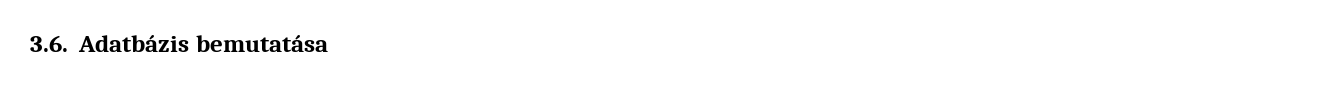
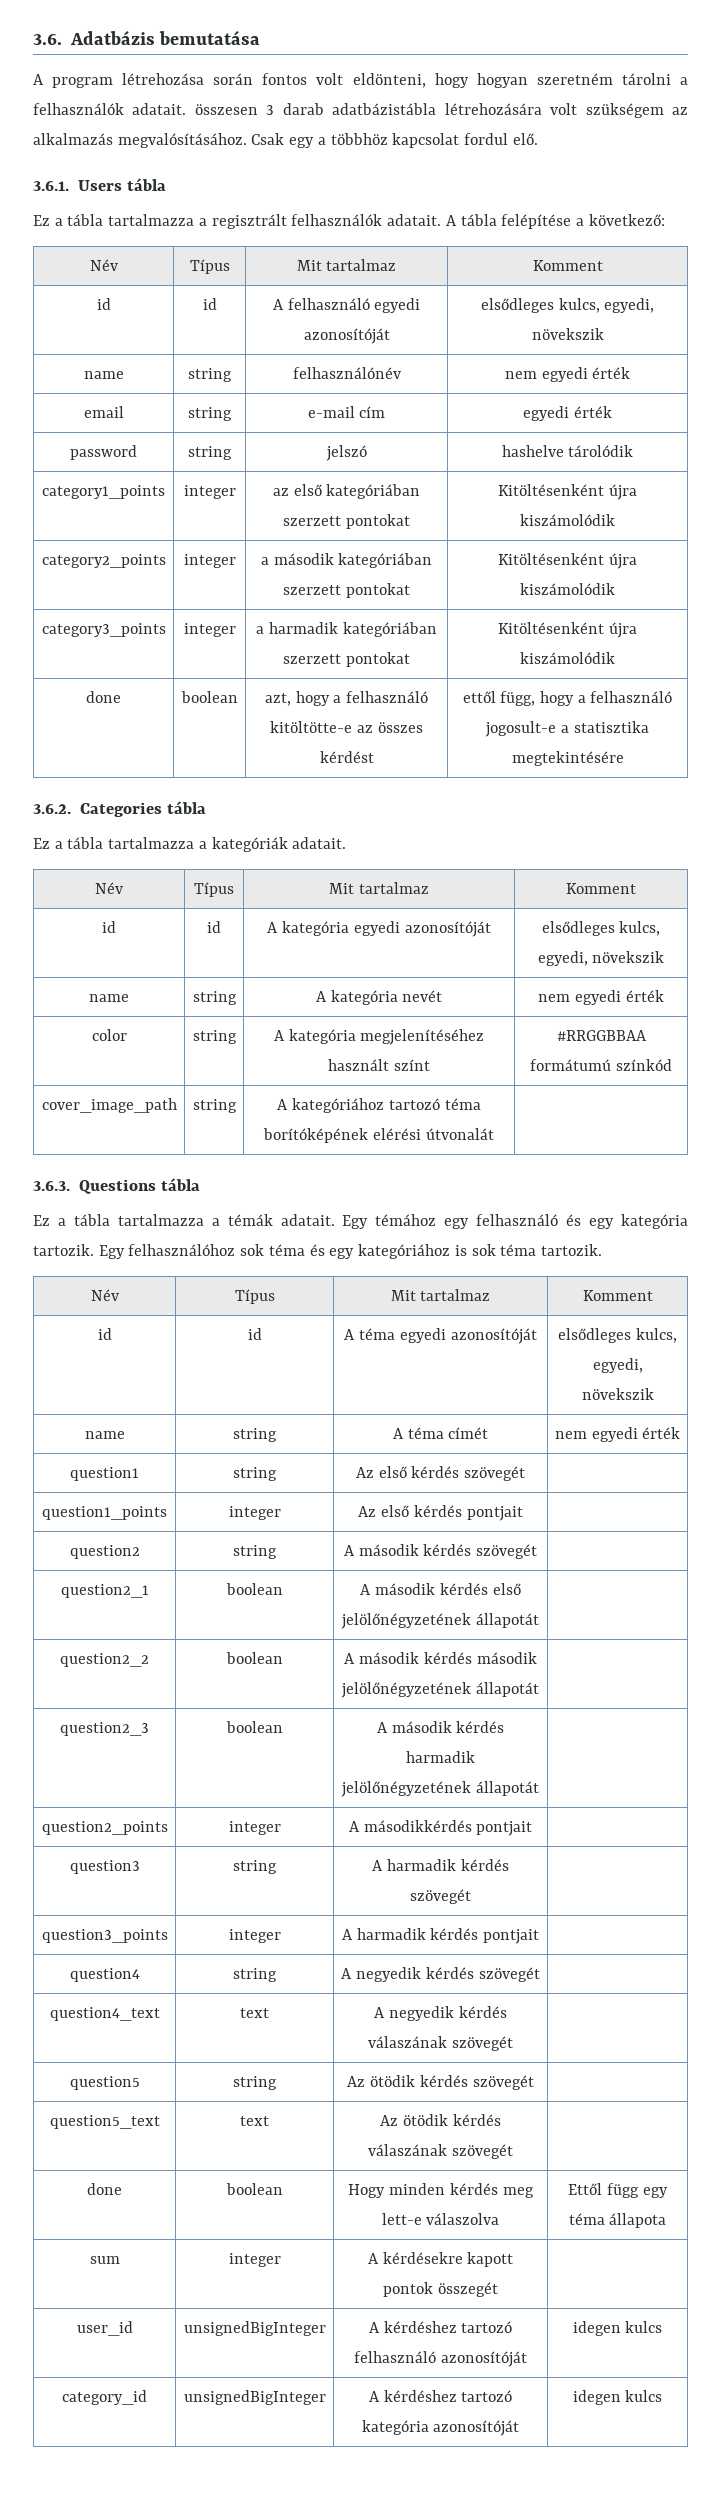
+ A program létrehozása során fontos volt eldönteni, hogy hogyan szeretném tárolni a felhasználók adatait. összesen 3 darab adatbázistábla létrehozására volt szükségem az alkalmazás megvalósításához. Csak egy a többhöz kapcsolat fordul elő.
+ 3.6.1. Users tábla
+ Ez a tábla tartalmazza a regisztrált felhasználók adatait. A tábla felépítése a következő:
+ Név | Típus | Mit tartalmaz | Komment
+ id | id | A felhasználó egyedi azonosítóját | elsődleges kulcs, egyedi, növekszik
+ name | string | felhasználónév | nem egyedi érték
+ email | string | e-mail cím | egyedi érték
+ password | string | jelszó | hashelve tárolódik
+ category1_points | integer | az első kategóriában szerzett pontokat | Kitöltésenként újra kiszámolódik
+ category2_points | integer | a második kategóriában szerzett pontokat | Kitöltésenként újra kiszámolódik
+ category3_points | integer | a harmadik kategóriában szerzett pontokat | Kitöltésenként újra kiszámolódik
+ done | boolean | azt, hogy a felhasználó kitöltötte-e az összes kérdést | ettől függ, hogy a felhasználó jogosult-e a statisztika megtekintésére
+ 3.6.2. Categories tábla
+ Ez a tábla tartalmazza a kategóriák adatait.
+ Név | Típus | Mit tartalmaz | Komment
+ id | id | A kategória egyedi azonosítóját | elsődleges kulcs, egyedi, növekszik
+ name | string | A kategória nevét | nem egyedi érték
+ color | string | A kategória megjelenítéséhez használt színt | #RRGGBBAA formátumú színkód
+ cover_image_path | string | A kategóriához tartozó téma borítóképének elérési útvonalát |
+ 3.6.3. Questions tábla
+ Ez a tábla tartalmazza a témák adatait. Egy témához egy felhasználó és egy kategória tartozik. Egy felhasználóhoz sok téma és egy kategóriához is sok téma tartozik.
+ Név | Típus | Mit tartalmaz | Komment
+ id | id | A téma egyedi azonosítóját | elsődleges kulcs, egyedi, növekszik
+ name | string | A téma címét | nem egyedi érték
+ question1 | string | Az első kérdés szövegét |
+ question1_points | integer | Az első kérdés pontjait |
+ question2 | string | A második kérdés szövegét |
+ question2_1 | boolean | A második kérdés első jelölőnégyzetének állapotát |
+ question2_2 | boolean | A második kérdés második jelölőnégyzetének állapotát |
+ question2_3 | boolean | A második kérdés harmadik jelölőnégyzetének állapotát |
+ question2_points | integer | A másodikkérdés pontjait |
+ question3 | string | A harmadik kérdés szövegét |
+ question3_points | integer | A harmadik kérdés pontjait |
+ question4 | string | A negyedik kérdés szövegét |
+ question4_text | text | A negyedik kérdés válaszának szövegét |
+ question5 | string | Az ötödik kérdés szövegét |
+ question5_text | text | Az ötödik kérdés válaszának szövegét |
+ done | boolean | Hogy minden kérdés meg lett-e válaszolva | Ettől függ egy téma állapota
+ sum | integer | A kérdésekre kapott pontok összegét |
+ user_id | unsignedBigInteger | A kérdéshez tartozó felhasználó azonosítóját | idegen kulcs
+ category_id | unsignedBigInteger | A kérdéshez tartozó kategória azonosítóját | idegen kulcs

